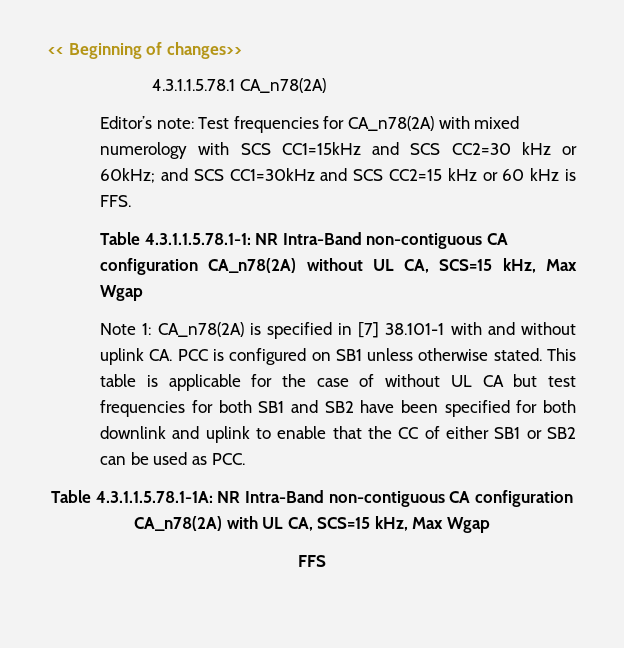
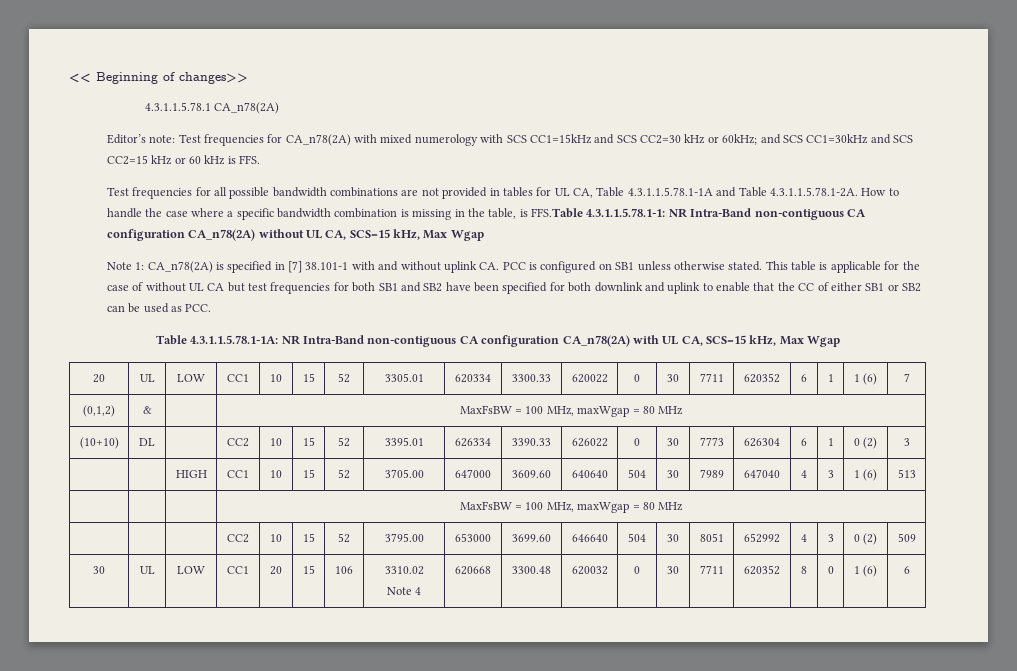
- Table 4.3.1.1.5.78.1-1: NR Intra-Band non-contiguous CA configuration CA_n78(2A) without UL CA, SCS=15 kHz, Max Wgap
+ Test frequencies for all possible bandwidth combinations are not provided in tables for UL CA, Table 4.3.1.1.5.78.1-1A and Table 4.3.1.1.5.78.1-2A. How to handle the case where a specific bandwidth combination is missing in the table, is FFS.Table 4.3.1.1.5.78.1-1: NR Intra-Band non-contiguous CA configuration CA_n78(2A) without UL CA, SCS=15 kHz, Max Wgap
- FFS
+ 20 | UL | LOW | CC1 | 10 | 15 | 52 | 3305.01 | 620334 | 3300.33 | 620022 | 0 | 30 | 7711 | 620352 | 6 | 1 | 1 (6) | 7
+ (0,1,2) | & | | MaxFsBW = 100 MHz, maxWgap = 80 MHz
+ (10+10) | DL | | CC2 | 10 | 15 | 52 | 3395.01 | 626334 | 3390.33 | 626022 | 0 | 30 | 7773 | 626304 | 6 | 1 | 0 (2) | 3
+ | | HIGH | CC1 | 10 | 15 | 52 | 3705.00 | 647000 | 3609.60 | 640640 | 504 | 30 | 7989 | 647040 | 4 | 3 | 1 (6) | 513
+ | | | MaxFsBW = 100 MHz, maxWgap = 80 MHz
+ | | | CC2 | 10 | 15 | 52 | 3795.00 | 653000 | 3699.60 | 646640 | 504 | 30 | 8051 | 652992 | 4 | 3 | 0 (2) | 509
+ 30 | UL | LOW | CC1 | 20 | 15 | 106 | 3310.02 Note 4 | 620668 | 3300.48 | 620032 | 0 | 30 | 7711 | 620352 | 8 | 0 | 1 (6) | 6

